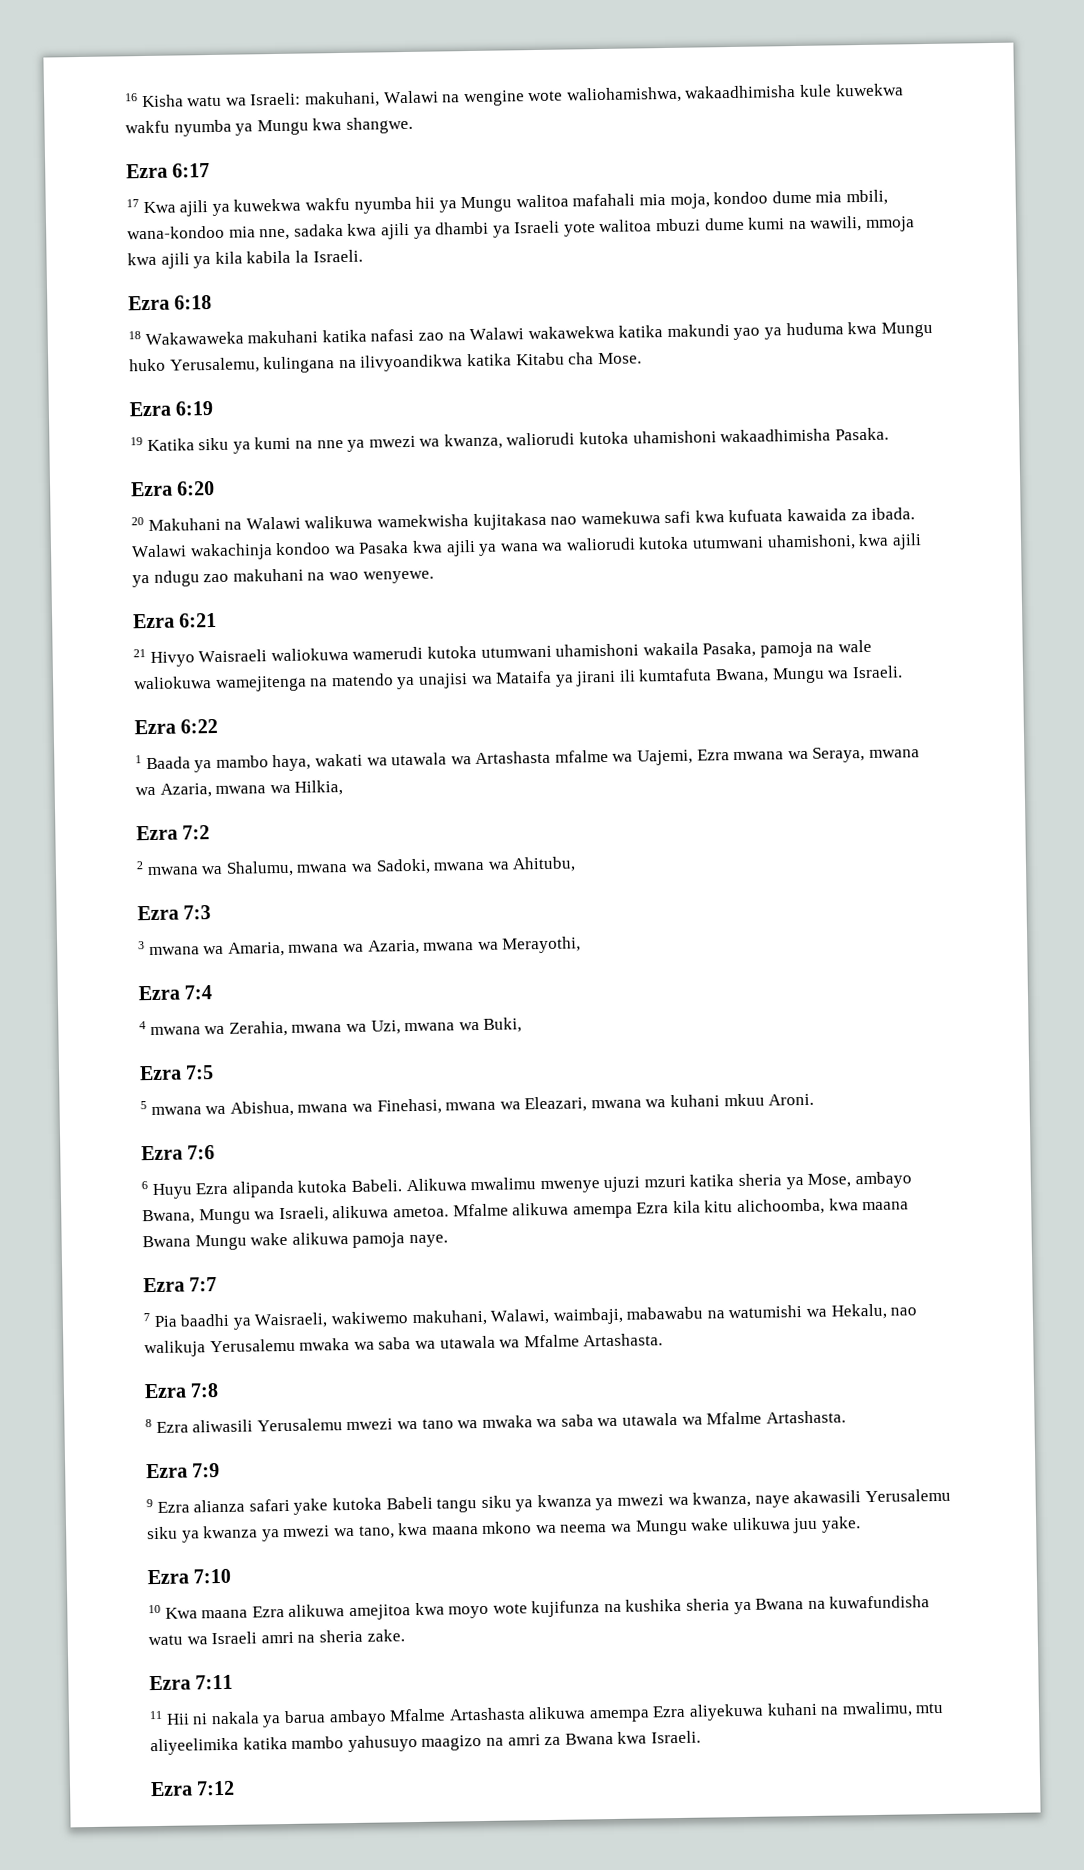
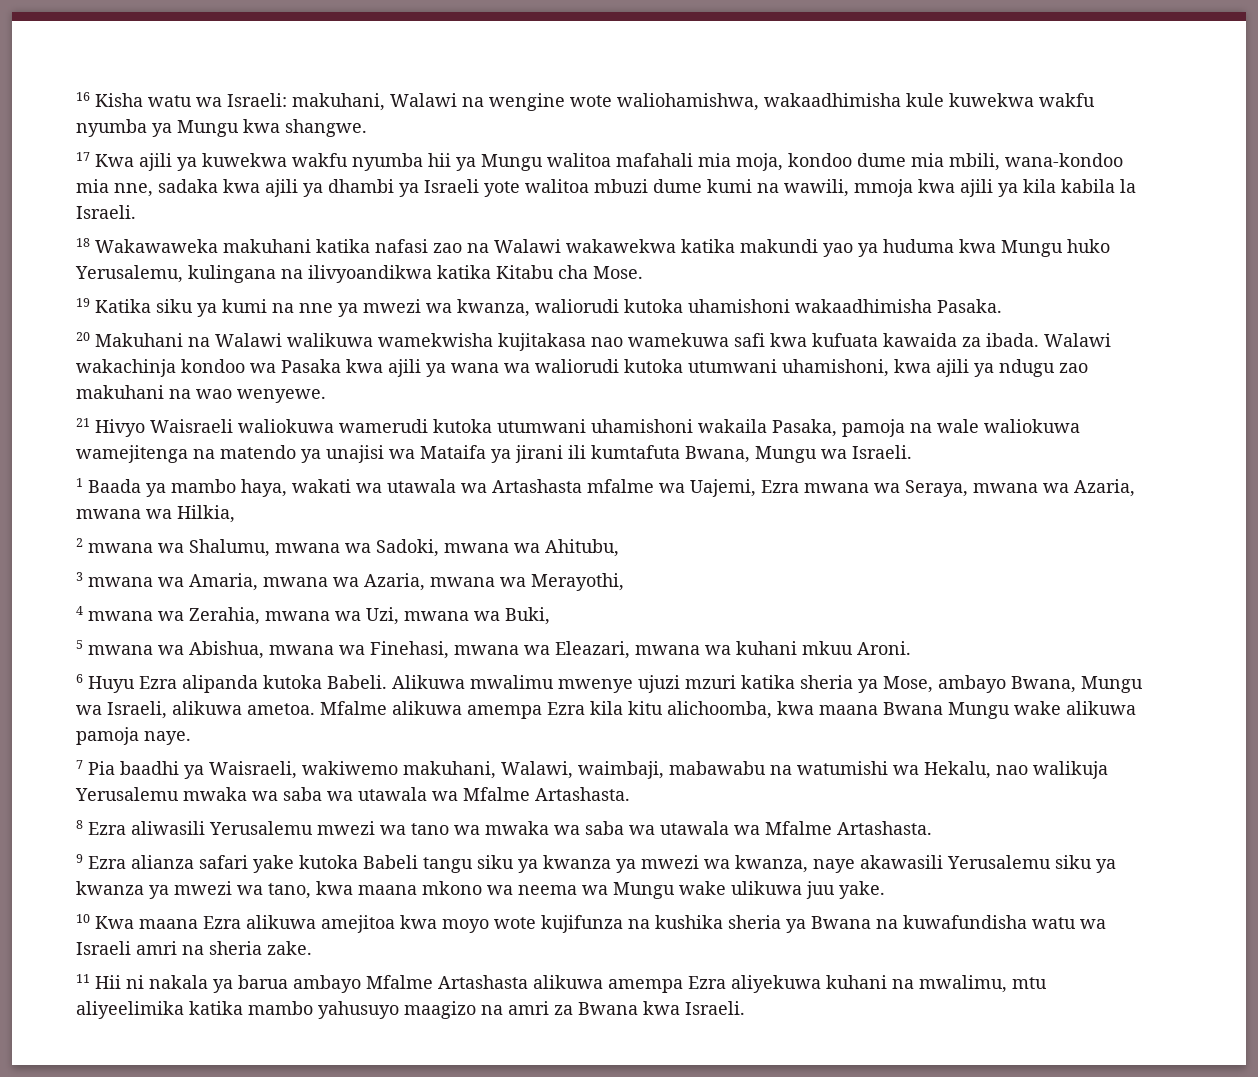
- Ezra 6:17
- Ezra 6:18
- Ezra 6:19
- Ezra 6:20
- Ezra 6:21
- Ezra 6:22
- Ezra 7:2
- Ezra 7:3
- Ezra 7:4
- Ezra 7:5
- Ezra 7:6
- Ezra 7:7
- Ezra 7:8
- Ezra 7:9
- Ezra 7:10
- Ezra 7:11
- Ezra 7:12

